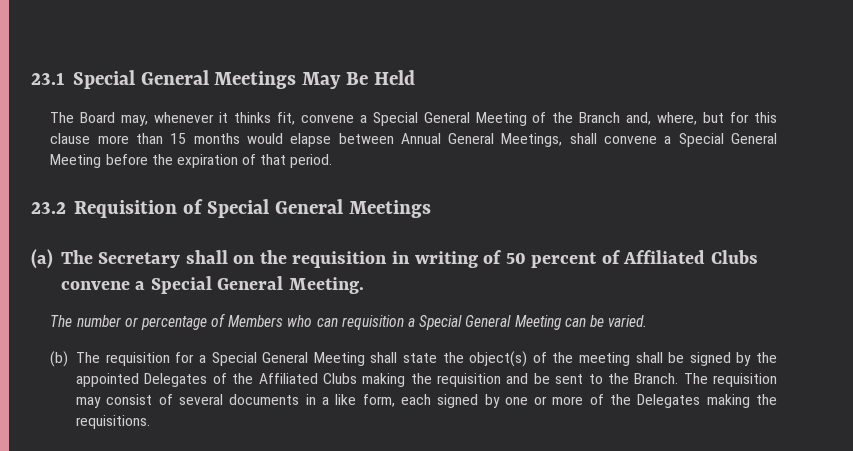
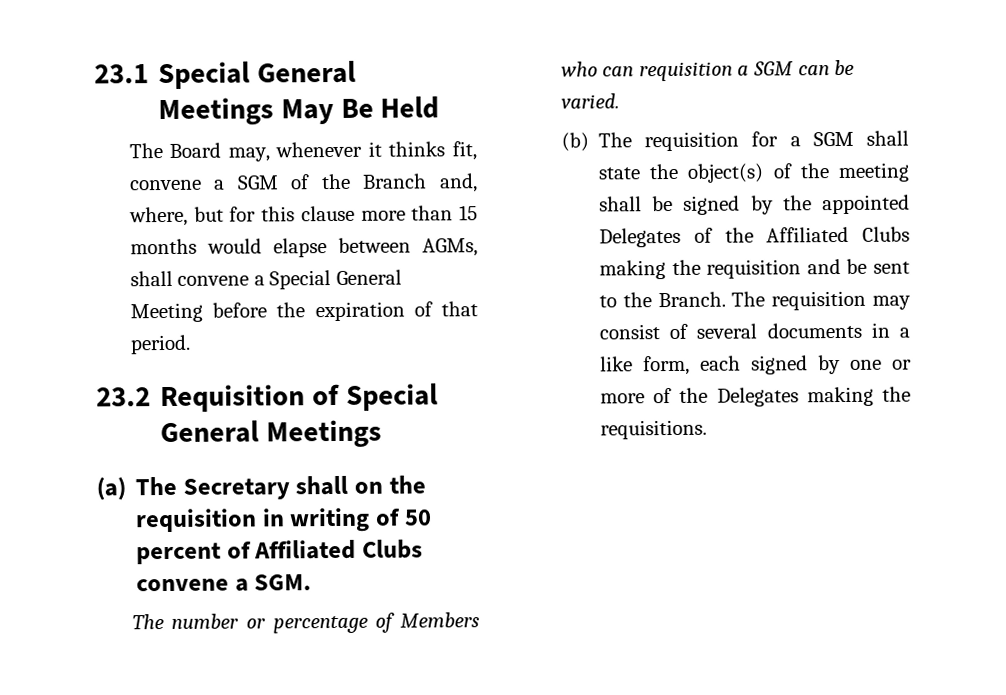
- The Board may, whenever it thinks fit, convene a Special General Meeting of the Branch and, where, but for this clause more than 15 months would elapse between Annual General Meetings, shall convene a Special General Meeting before the expiration of that period.
+ The Board may, whenever it thinks fit, convene a SGM of the Branch and, where, but for this clause more than 15 months would elapse between AGMs, shall convene a Special General Meeting before the expiration of that period.
- (a) The Secretary shall on the requisition in writing of 50 percent of Affiliated Clubs convene a Special General Meeting.
+ (a) The Secretary shall on the requisition in writing of 50 percent of Affiliated Clubs convene a SGM.
- The number or percentage of Members who can requisition a Special General Meeting can be varied.
+ The number or percentage of Members who can requisition a SGM can be varied.
- (b) The requisition for a Special General Meeting shall state the object(s) of the meeting shall be signed by the appointed Delegates of the Affiliated Clubs making the requisition and be sent to the Branch.
+ (b) The requisition for a SGM shall state the object(s) of the meeting shall be signed by the appointed Delegates of the Affiliated Clubs making the requisition and be sent to the Branch.

